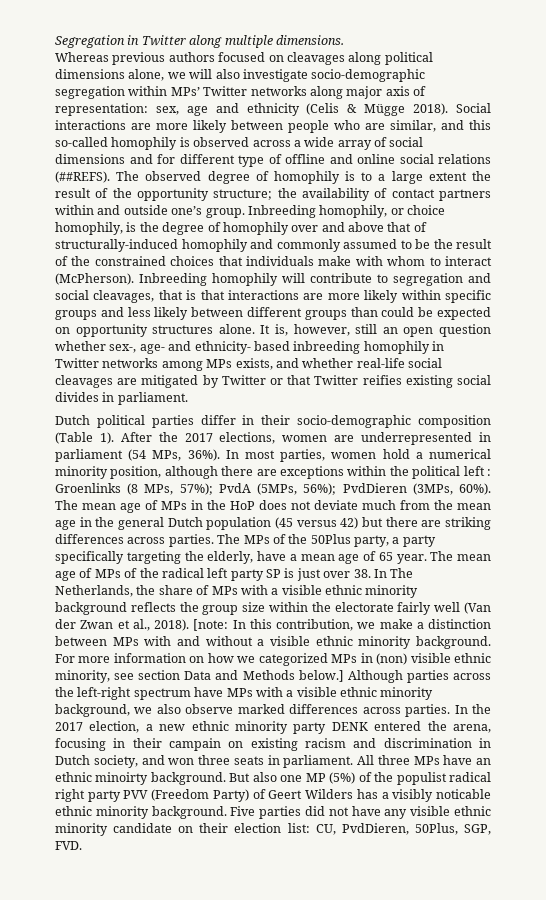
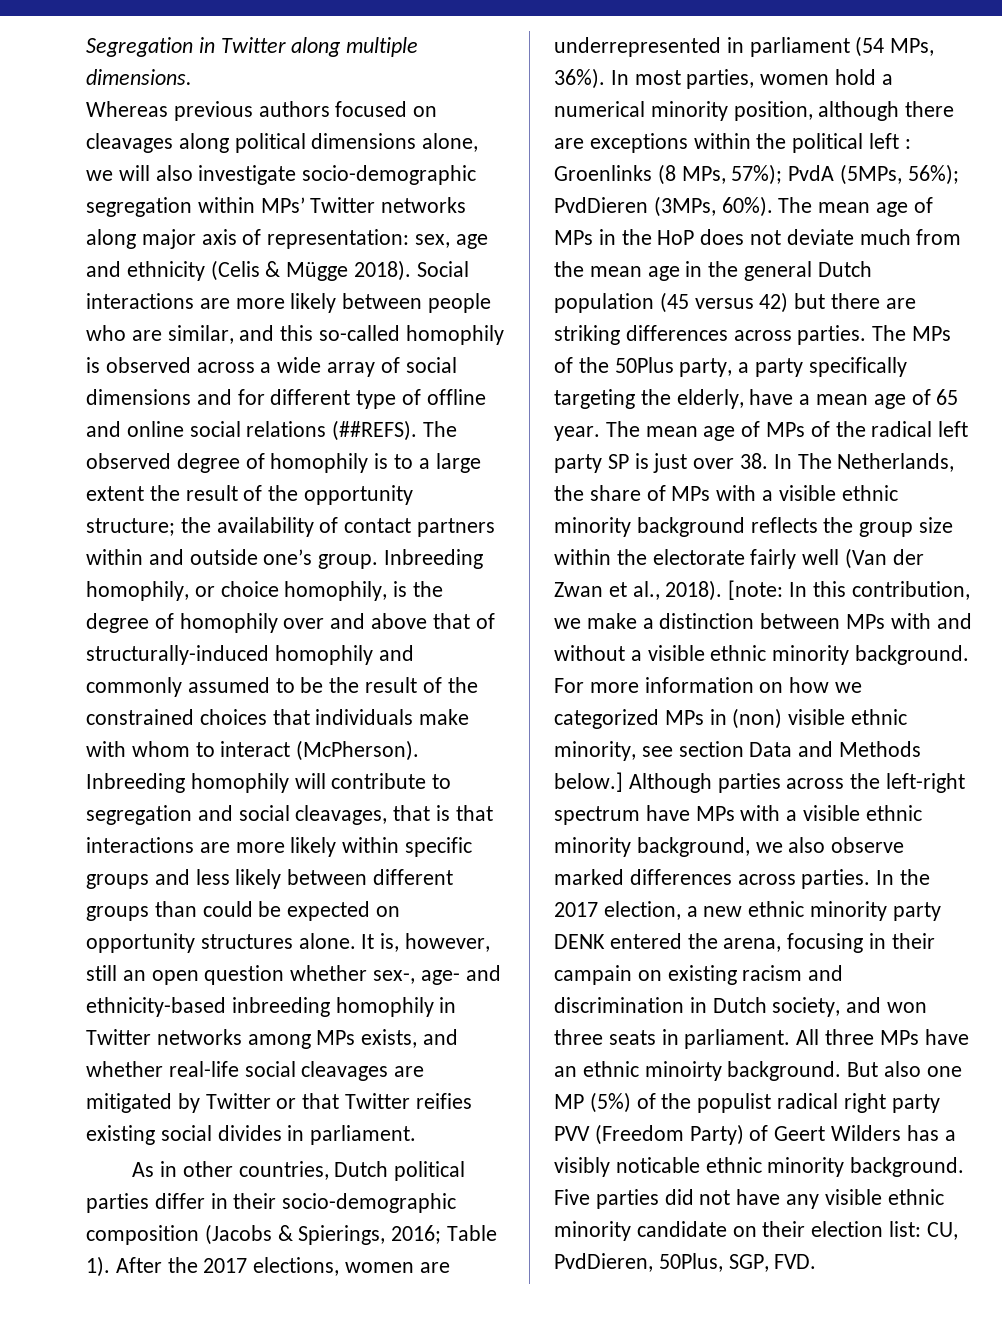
- It is, however, still an open question whether sex-, age- and ethnicity- based inbreeding homophily in Twitter networks among MPs exists, and whether real-life social cleavages are mitigated by Twitter or that Twitter reifies existing social divides in parliament.
+ It is, however, still an open question whether sex-, age- and ethnicity-based inbreeding homophily in Twitter networks among MPs exists, and whether real-life social cleavages are mitigated by Twitter or that Twitter reifies existing social divides in parliament.
- Dutch political parties differ in their socio-demographic composition (Table 1).
+ As in other countries, Dutch political parties differ in their socio-demographic composition (Jacobs & Spierings, 2016; Table 1).

